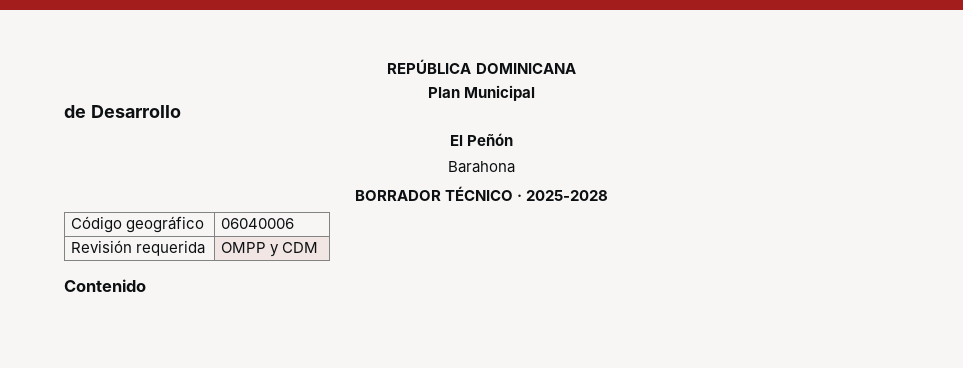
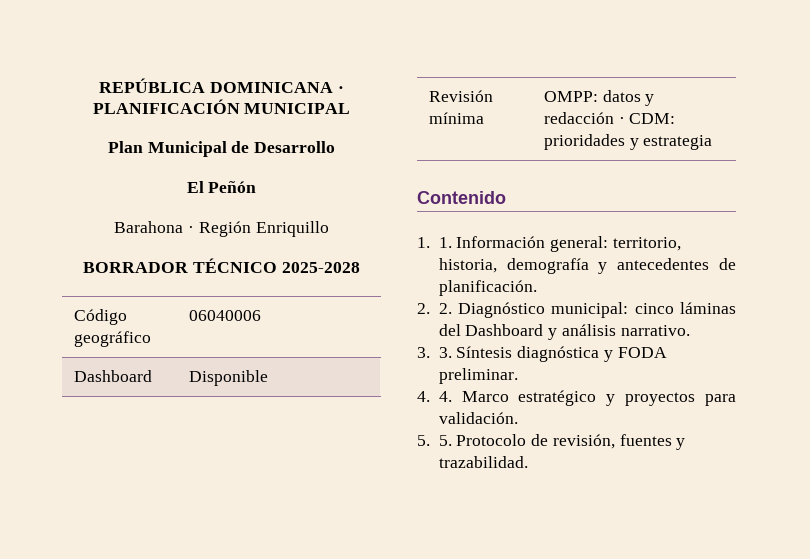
- REPÚBLICA DOMINICANA
+ REPÚBLICA DOMINICANA · PLANIFICACIÓN MUNICIPAL
- Plan Municipal
- de Desarrollo
+ Plan Municipal de Desarrollo
- Barahona
+ Barahona · Región Enriquillo
- BORRADOR TÉCNICO · 2025-2028
+ BORRADOR TÉCNICO 2025-2028
+ Dashboard | Disponible
- Revisión requerida | OMPP y CDM
+ Revisión mínima | OMPP: datos y redacción · CDM: prioridades y estrategia
  Contenido
+ 1. 1. Información general: territorio, historia, demografía y antecedentes de planificación.
+ 2. 2. Diagnóstico municipal: cinco láminas del Dashboard y análisis narrativo.
+ 3. 3. Síntesis diagnóstica y FODA preliminar.
+ 4. 4. Marco estratégico y proyectos para validación.
+ 5. 5. Protocolo de revisión, fuentes y trazabilidad.

